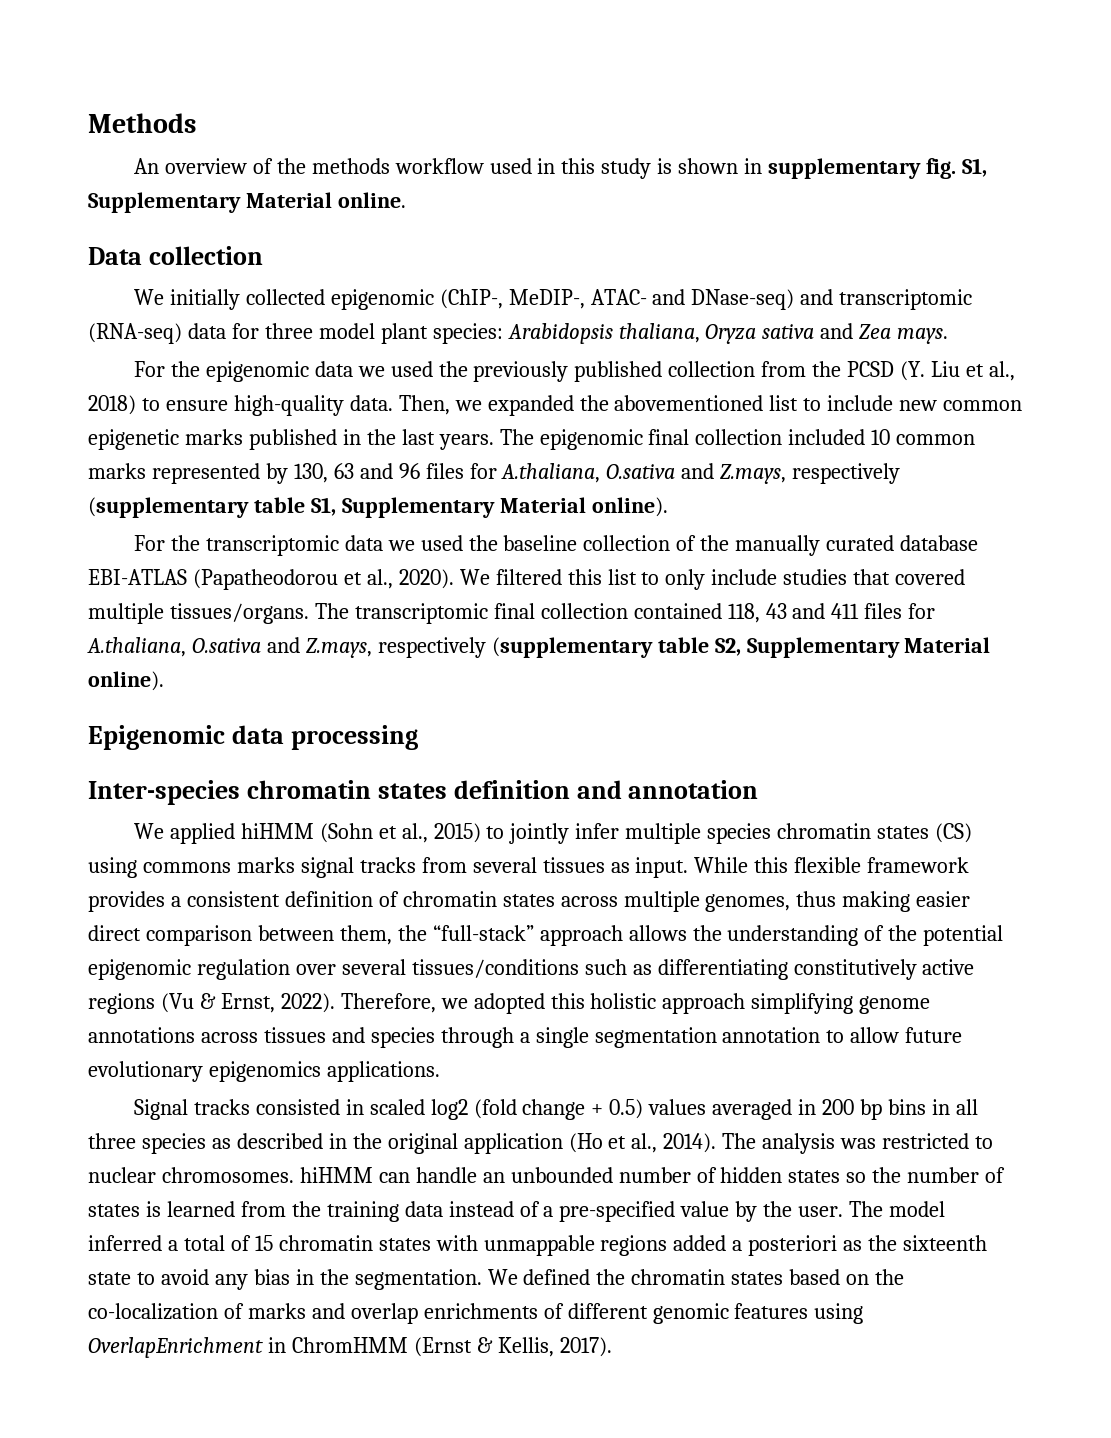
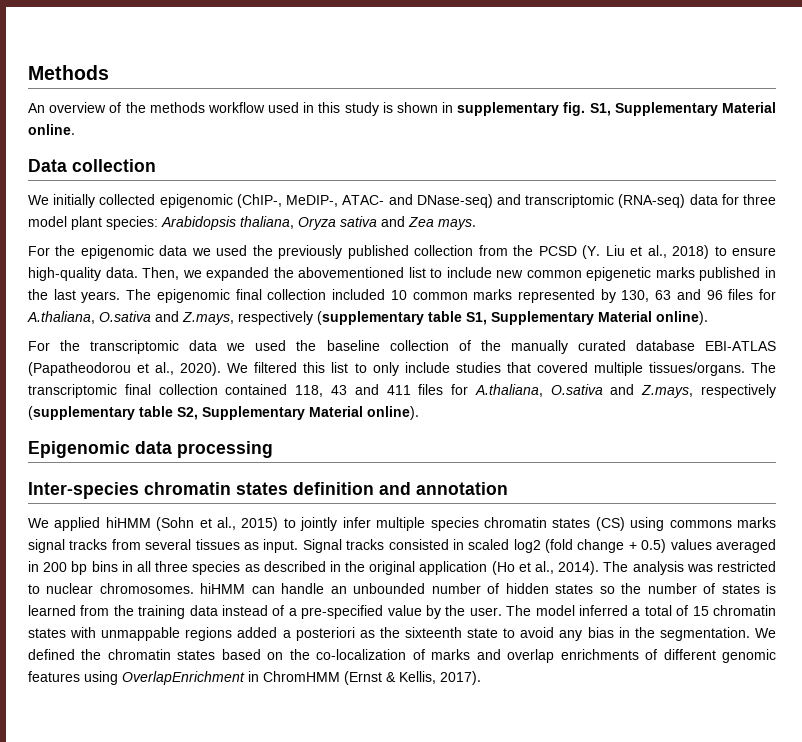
- We applied hiHMM (Sohn et al., 2015) to jointly infer multiple species chromatin states (CS) using commons marks signal tracks from several tissues as input. While this flexible framework provides a consistent definition of chromatin states across multiple genomes, thus making easier direct comparison between them, the “full-stack” approach allows the understanding of the potential epigenomic regulation over several tissues/conditions such as differentiating constitutively active regions (Vu & Ernst, 2022). Therefore, we adopted this holistic approach simplifying genome annotations across tissues and species through a single segmentation annotation to allow future evolutionary epigenomics applications.
- Signal tracks consisted in scaled log2 (fold change + 0.5) values averaged in 200 bp bins in all three species as described in the original application (Ho et al., 2014).
+ We applied hiHMM (Sohn et al., 2015) to jointly infer multiple species chromatin states (CS) using commons marks signal tracks from several tissues as input. Signal tracks consisted in scaled log2 (fold change + 0.5) values averaged in 200 bp bins in all three species as described in the original application (Ho et al., 2014).

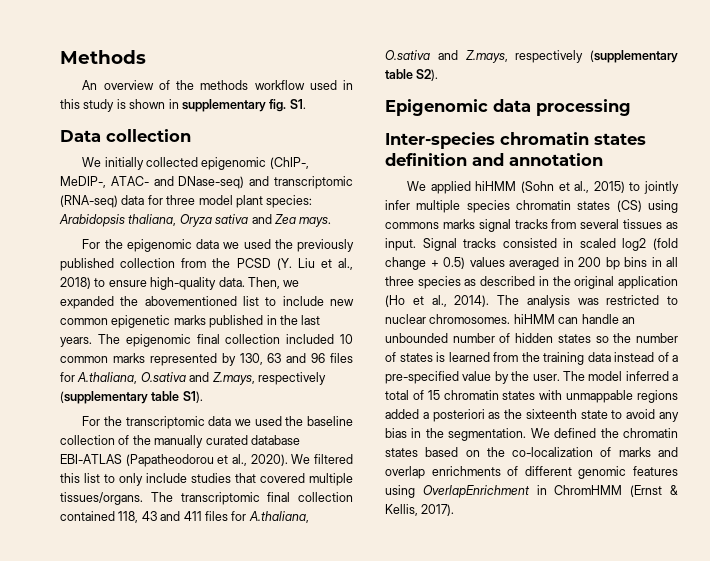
- An overview of the methods workflow used in this study is shown in supplementary fig. S1, Supplementary Material online.
+ An overview of the methods workflow used in this study is shown in supplementary fig. S1.
- The epigenomic final collection included 10 common marks represented by 130, 63 and 96 files for A.thaliana, O.sativa and Z.mays, respectively (supplementary table S1, Supplementary Material online).
+ The epigenomic final collection included 10 common marks represented by 130, 63 and 96 files for A.thaliana, O.sativa and Z.mays, respectively (supplementary table S1).
- The transcriptomic final collection contained 118, 43 and 411 files for A.thaliana, O.sativa and Z.mays, respectively (supplementary table S2, Supplementary Material online).
+ The transcriptomic final collection contained 118, 43 and 411 files for A.thaliana, O.sativa and Z.mays, respectively (supplementary table S2).

